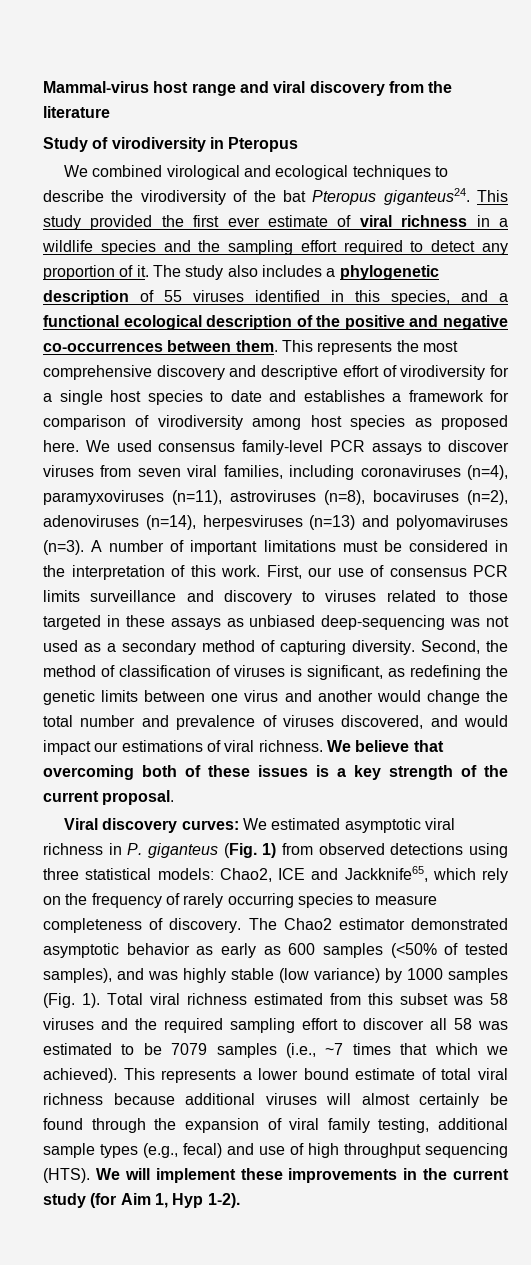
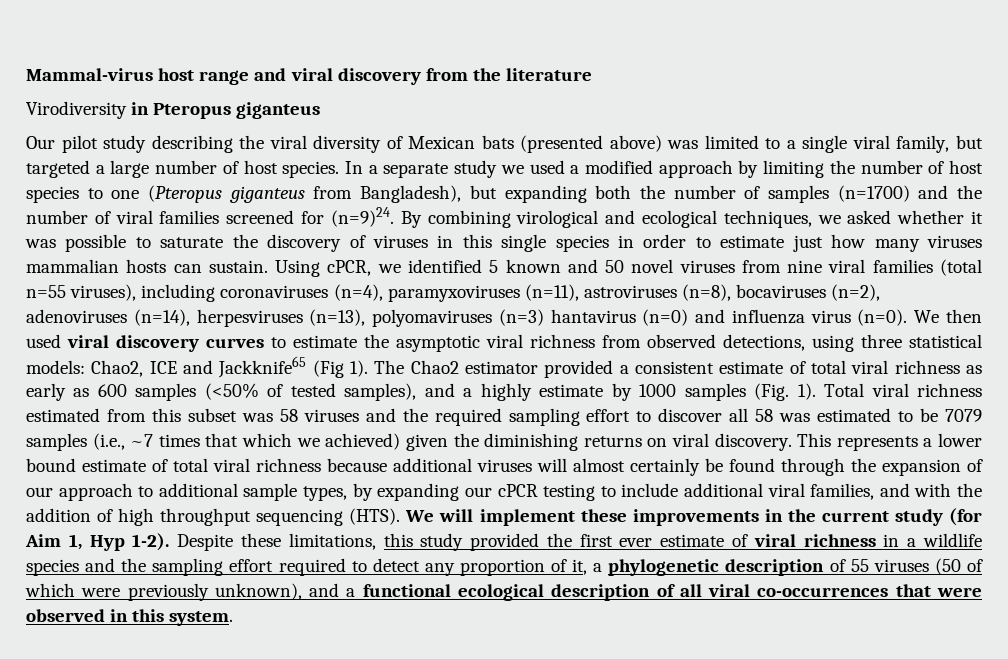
- Study of virodiversity in Pteropus
- We combined virological and ecological techniques to describe the virodiversity of the bat Pteropus giganteus24. This study provided the first ever estimate of viral richness in a wildlife species and the sampling effort required to detect any proportion of it. The study also includes a phylogenetic description of 55 viruses identified in this species, and a functional ecological description of the positive and negative co-occurrences between them. This represents the most comprehensive discovery and descriptive effort of virodiversity for a single host species to date and establishes a framework for comparison of virodiversity among host species as proposed here. We used consensus family-level PCR assays to discover viruses from seven viral families, including coronaviruses (n=4), paramyxoviruses (n=11), astroviruses (n=8), bocaviruses (n=2), adenoviruses (n=14), herpesviruses (n=13) and polyomaviruses (n=3). A number of important limitations must be considered in the interpretation of this work. First, our use of consensus PCR limits surveillance and discovery to viruses related to those targeted in these assays as unbiased deep-sequencing was not used as a secondary method of capturing diversity. Second, the method of classification of viruses is significant, as redefining the genetic limits between one virus and another would change the total number and prevalence of viruses discovered, and would impact our estimations of viral richness. We believe that overcoming both of these issues is a key strength of the current proposal.
- Viral discovery curves: We estimated asymptotic viral richness in P. giganteus (Fig. 1) from observed detections using three statistical models: Chao2, ICE and Jackknife65, which rely on the frequency of rarely occurring species to measure completeness of discovery. The Chao2 estimator demonstrated asymptotic behavior as early as 600 samples (<50% of tested samples), and was highly stable (low variance) by 1000 samples (Fig. 1).
+ Virodiversity in Pteropus giganteus
+ Our pilot study describing the viral diversity of Mexican bats (presented above) was limited to a single viral family, but targeted a large number of host species. In a separate study we used a modified approach by limiting the number of host species to one (Pteropus giganteus from Bangladesh), but expanding both the number of samples (n=1700) and the number of viral families screened for (n=9)24. By combining virological and ecological techniques, we asked whether it was possible to saturate the discovery of viruses in this single species in order to estimate just how many viruses mammalian hosts can sustain. Using cPCR, we identified 5 known and 50 novel viruses from nine viral families (total n=55 viruses), including coronaviruses (n=4), paramyxoviruses (n=11), astroviruses (n=8), bocaviruses (n=2), adenoviruses (n=14), herpesviruses (n=13), polyomaviruses (n=3) hantavirus (n=0) and influenza virus (n=0). We then used viral discovery curves to estimate the asymptotic viral richness from observed detections, using three statistical models: Chao2, ICE and Jackknife65 (Fig 1). The Chao2 estimator provided a consistent estimate of total viral richness as early as 600 samples (<50% of tested samples), and a highly estimate by 1000 samples (Fig. 1).
- Total viral richness estimated from this subset was 58 viruses and the required sampling effort to discover all 58 was estimated to be 7079 samples (i.e., ~7 times that which we achieved).
+ Total viral richness estimated from this subset was 58 viruses and the required sampling effort to discover all 58 was estimated to be 7079 samples (i.e., ~7 times that which we achieved) given the diminishing returns on viral discovery.
- This represents a lower bound estimate of total viral richness because additional viruses will almost certainly be found through the expansion of viral family testing, additional sample types (e.g., fecal) and use of high throughput sequencing (HTS).
+ This represents a lower bound estimate of total viral richness because additional viruses will almost certainly be found through the expansion of our approach to additional sample types, by expanding our cPCR testing to include additional viral families, and with the addition of high throughput sequencing (HTS).
+ Despite these limitations, this study provided the first ever estimate of viral richness in a wildlife species and the sampling effort required to detect any proportion of it, a phylogenetic description of 55 viruses (50 of which were previously unknown), and a functional ecological description of all viral co-occurrences that were observed in this system.

